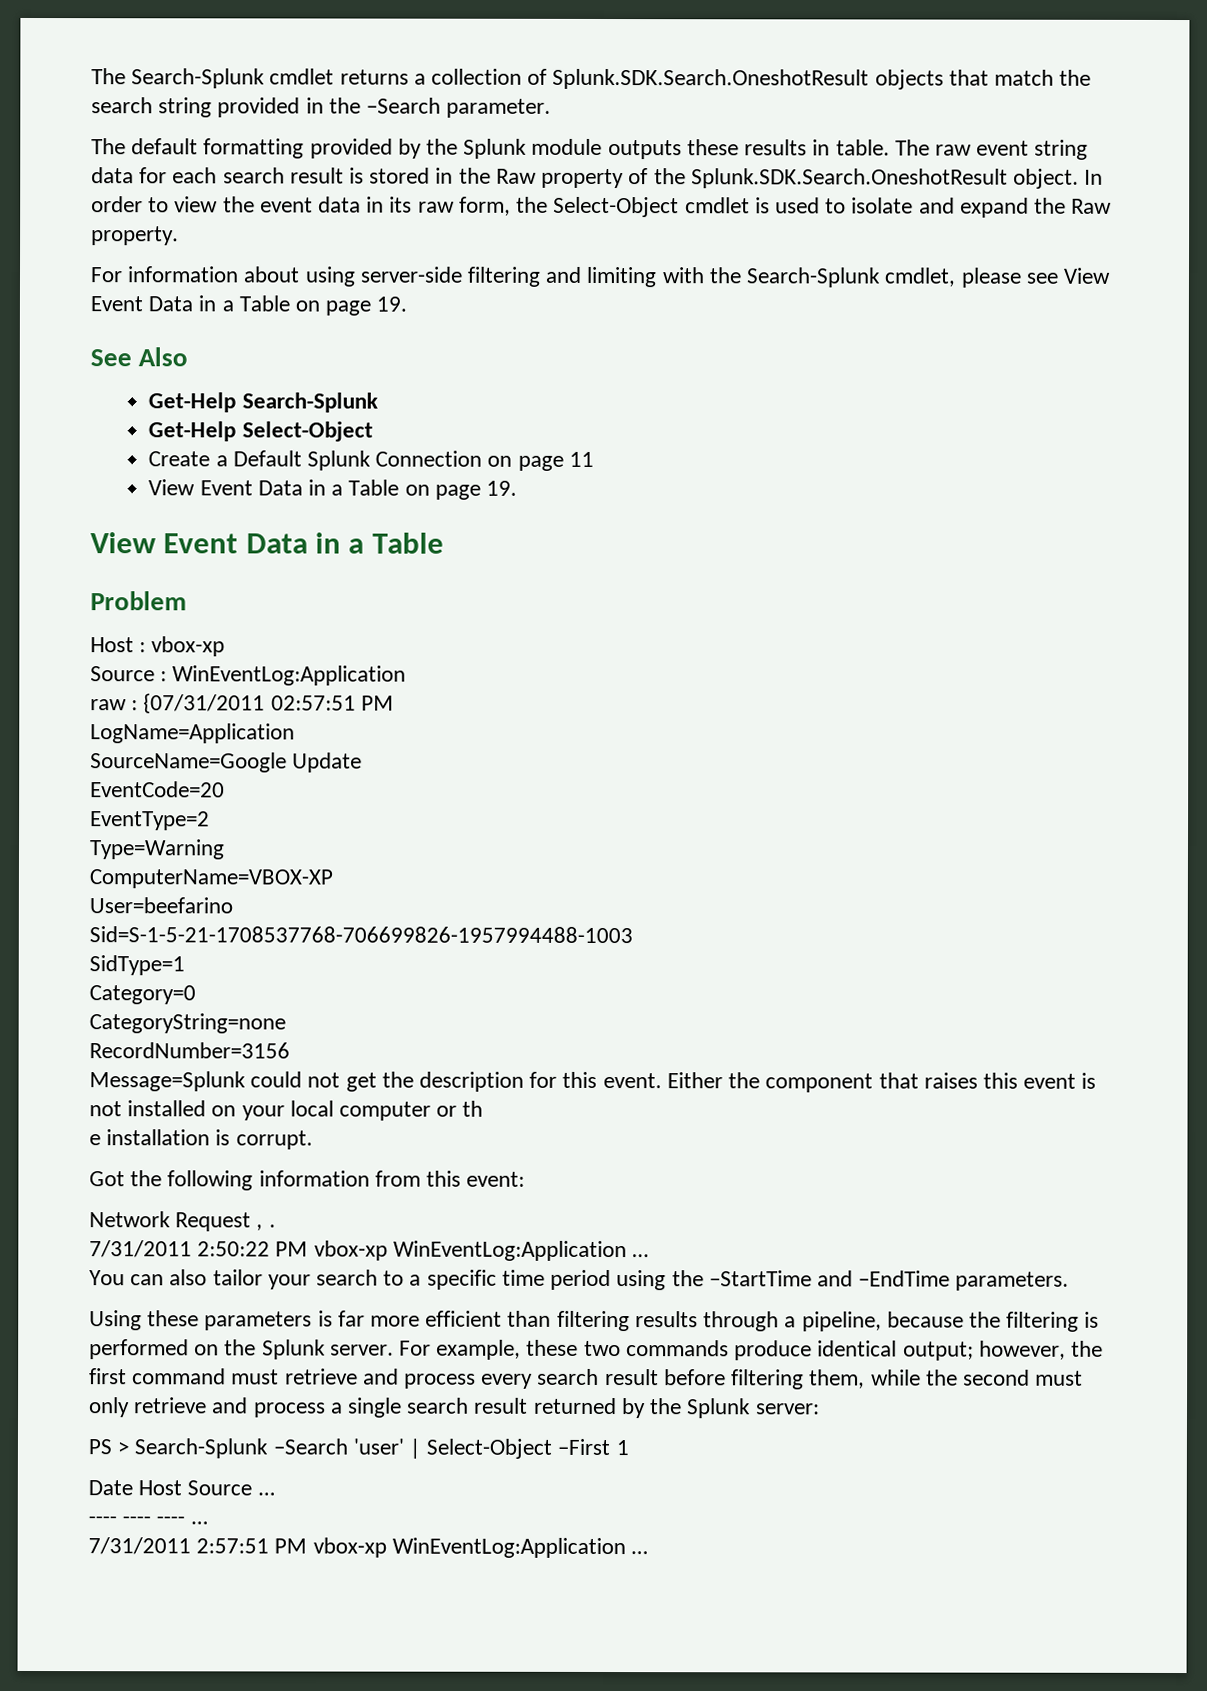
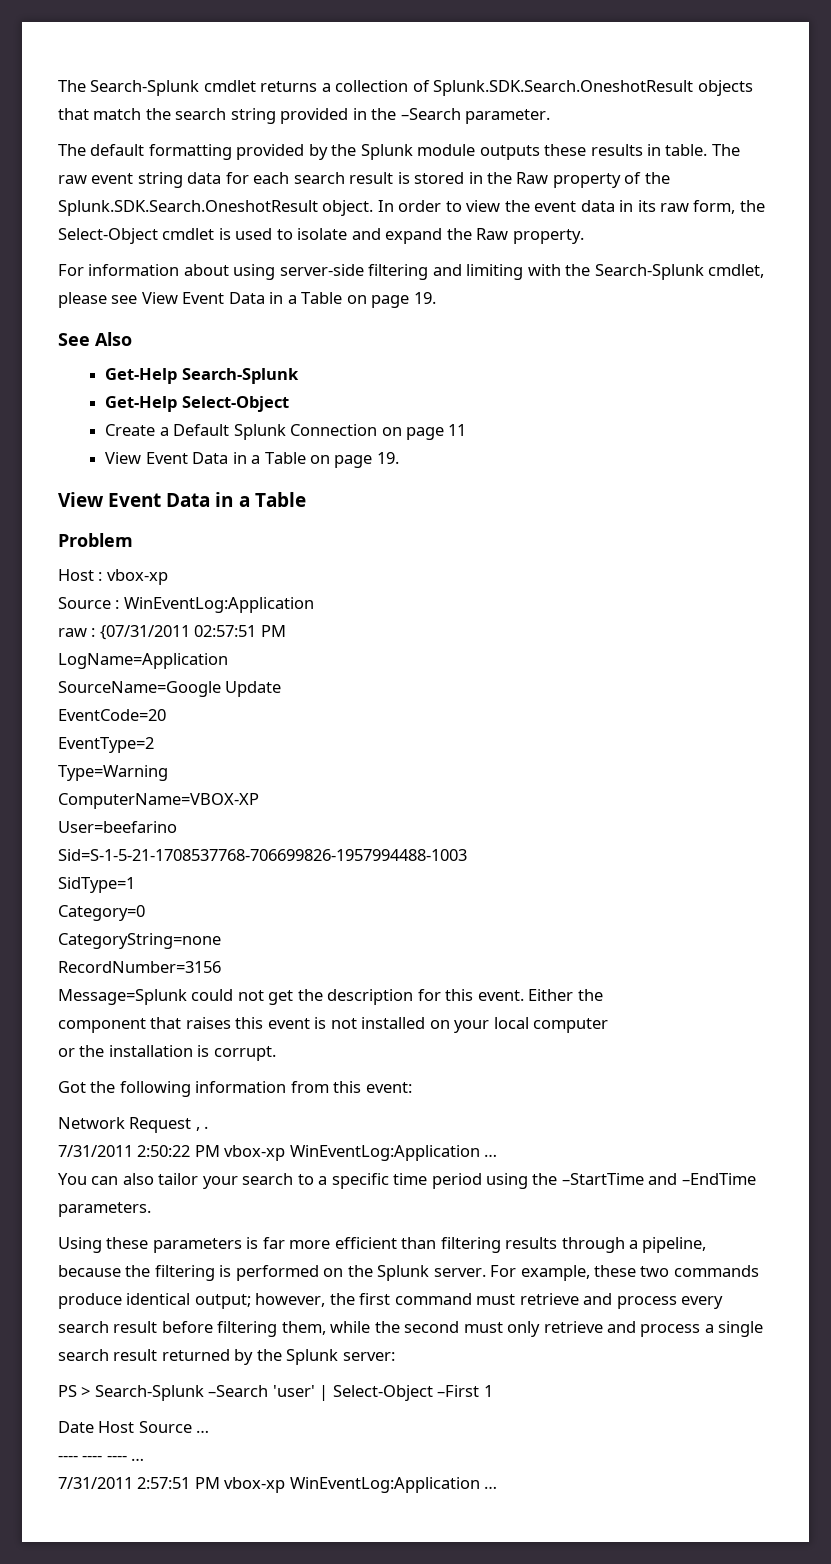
- Either the component that raises this event is not installed on your local computer or th
- e installation is corrupt.
+ Either the
+ component that raises this event is not installed on your local computer
+ or the installation is corrupt.

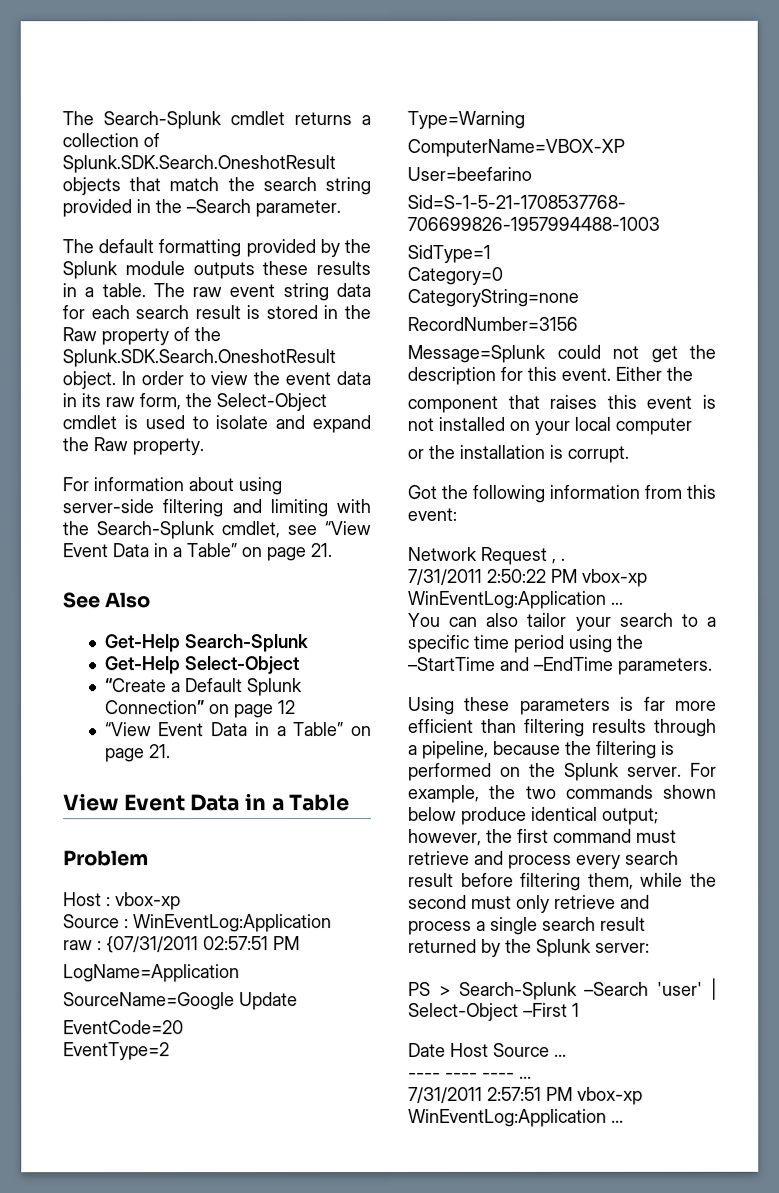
- The default formatting provided by the Splunk module outputs these results in table.
+ The default formatting provided by the Splunk module outputs these results in a table.
- For information about using server-side filtering and limiting with the Search-Splunk cmdlet, please see View Event Data in a Table on page 19.
+ For information about using server-side filtering and limiting with the Search-Splunk cmdlet, see “View Event Data in a Table” on page 21.
- Create a Default Splunk Connection on page 11
- View Event Data in a Table on page 19.
+ “Create a Default Splunk Connection” on page 12
+ “View Event Data in a Table” on page 21.
- For example, these two commands produce identical output; however, the first command must retrieve and process every search result before filtering them, while the second must only retrieve and process a single search result returned by the Splunk server:
+ For example, the two commands shown below produce identical output; however, the first command must retrieve and process every search result before filtering them, while the second must only retrieve and process a single search result returned by the Splunk server:

